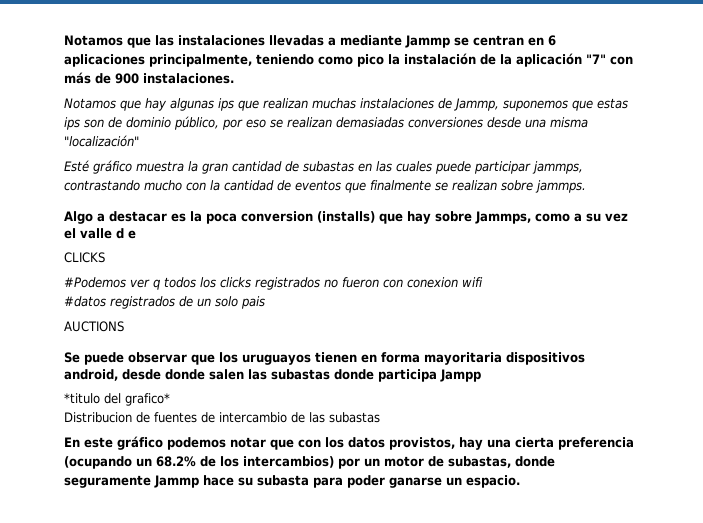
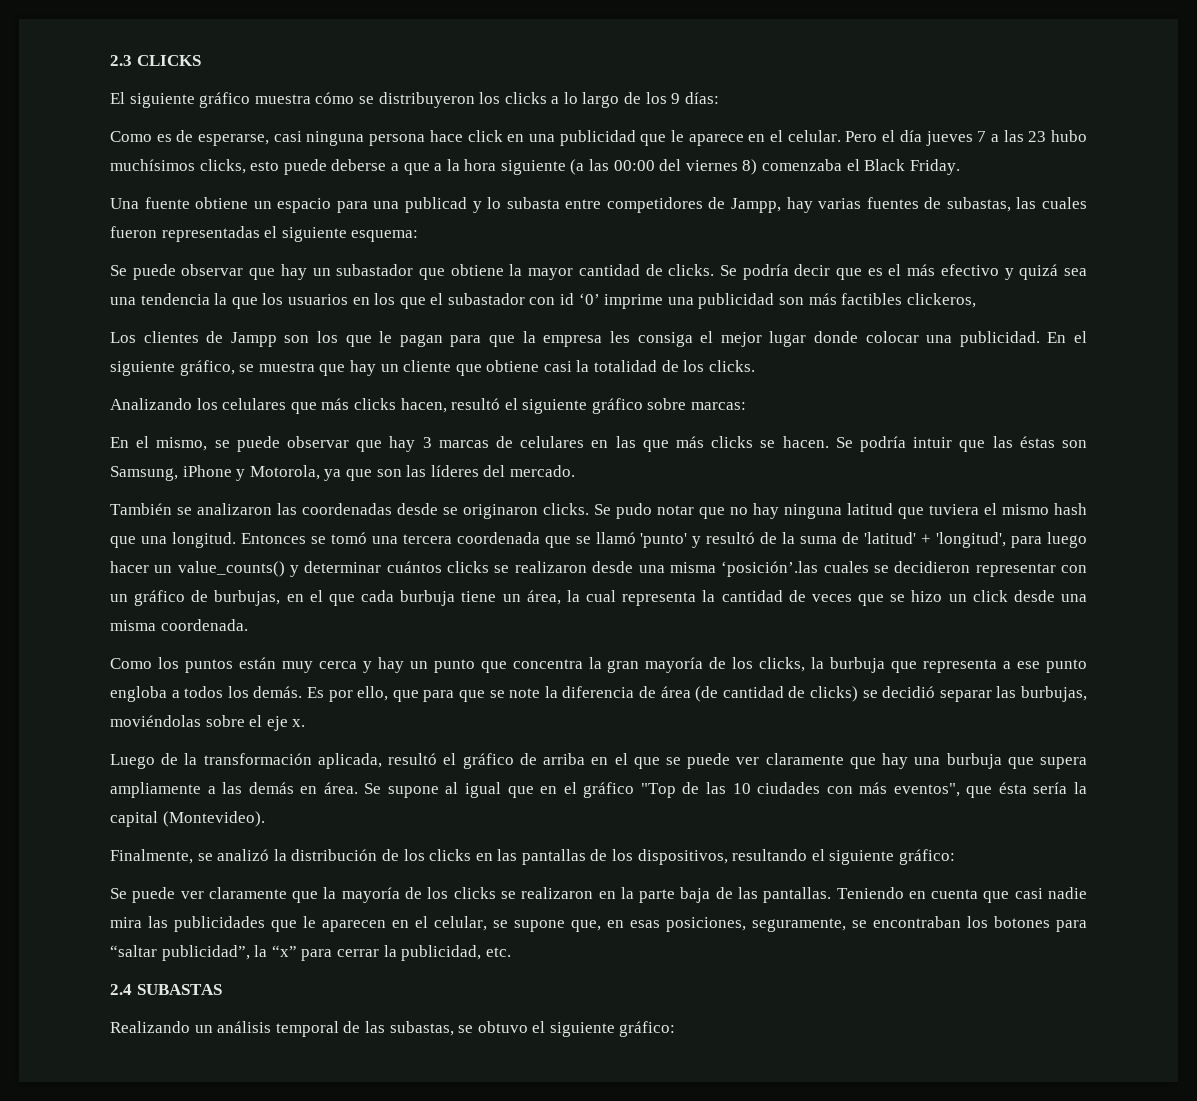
- Notamos que las instalaciones llevadas a mediante Jammp se centran en 6 aplicaciones principalmente, teniendo como pico la instalación de la aplicación "7" con más de 900 instalaciones.
- Notamos que hay algunas ips que realizan muchas instalaciones de Jammp, suponemos que estas ips son de dominio público, por eso se realizan demasiadas conversiones desde una misma "localización"
- Esté gráfico muestra la gran cantidad de subastas en las cuales puede participar jammps, contrastando mucho con la cantidad de eventos que finalmente se realizan sobre jammps.
- Algo a destacar es la poca conversion (installs) que hay sobre Jammps, como a su vez el valle d e
- CLICKS
- #Podemos ver q todos los clicks registrados no fueron con conexion wifi
- #datos registrados de un solo pais
- AUCTIONS
- Se puede observar que los uruguayos tienen en forma mayoritaria dispositivos android, desde donde salen las subastas donde participa Jampp
- *titulo del grafico*
- Distribucion de fuentes de intercambio de las subastas
- En este gráfico podemos notar que con los datos provistos, hay una cierta preferencia (ocupando un 68.2% de los intercambios) por un motor de subastas, donde seguramente Jammp hace su subasta para poder ganarse un espacio.
+ 2.3 CLICKS
+ El siguiente gráfico muestra cómo se distribuyeron los clicks a lo largo de los 9 días:
+ Como es de esperarse, casi ninguna persona hace click en una publicidad que le aparece en el celular. Pero el día jueves 7 a las 23 hubo muchísimos clicks, esto puede deberse a que a la hora siguiente (a las 00:00 del viernes 8) comenzaba el Black Friday.
+ Una fuente obtiene un espacio para una publicad y lo subasta entre competidores de Jampp, hay varias fuentes de subastas, las cuales fueron representadas el siguiente esquema:
+ Se puede observar que hay un subastador que obtiene la mayor cantidad de clicks. Se podría decir que es el más efectivo y quizá sea una tendencia la que los usuarios en los que el subastador con id ‘0’ imprime una publicidad son más factibles clickeros,
+ Los clientes de Jampp son los que le pagan para que la empresa les consiga el mejor lugar donde colocar una publicidad. En el siguiente gráfico, se muestra que hay un cliente que obtiene casi la totalidad de los clicks.
+ Analizando los celulares que más clicks hacen, resultó el siguiente gráfico sobre marcas:
+ En el mismo, se puede observar que hay 3 marcas de celulares en las que más clicks se hacen. Se podría intuir que las éstas son Samsung, iPhone y Motorola, ya que son las líderes del mercado.
+ También se analizaron las coordenadas desde se originaron clicks. Se pudo notar que no hay ninguna latitud que tuviera el mismo hash que una longitud. Entonces se tomó una tercera coordenada que se llamó 'punto' y resultó de la suma de 'latitud' + 'longitud', para luego hacer un value_counts() y determinar cuántos clicks se realizaron desde una misma ‘posición’.las cuales se decidieron representar con un gráfico de burbujas, en el que cada burbuja tiene un área, la cual representa la cantidad de veces que se hizo un click desde una misma coordenada.
+ Como los puntos están muy cerca y hay un punto que concentra la gran mayoría de los clicks, la burbuja que representa a ese punto engloba a todos los demás. Es por ello, que para que se note la diferencia de área (de cantidad de clicks) se decidió separar las burbujas, moviéndolas sobre el eje x.
+ Luego de la transformación aplicada, resultó el gráfico de arriba en el que se puede ver claramente que hay una burbuja que supera ampliamente a las demás en área. Se supone al igual que en el gráfico "Top de las 10 ciudades con más eventos", que ésta sería la capital (Montevideo).
+ Finalmente, se analizó la distribución de los clicks en las pantallas de los dispositivos, resultando el siguiente gráfico:
+ Se puede ver claramente que la mayoría de los clicks se realizaron en la parte baja de las pantallas. Teniendo en cuenta que casi nadie mira las publicidades que le aparecen en el celular, se supone que, en esas posiciones, seguramente, se encontraban los botones para “saltar publicidad”, la “x” para cerrar la publicidad, etc.
+ 2.4 SUBASTAS
+ Realizando un análisis temporal de las subastas, se obtuvo el siguiente gráfico:

